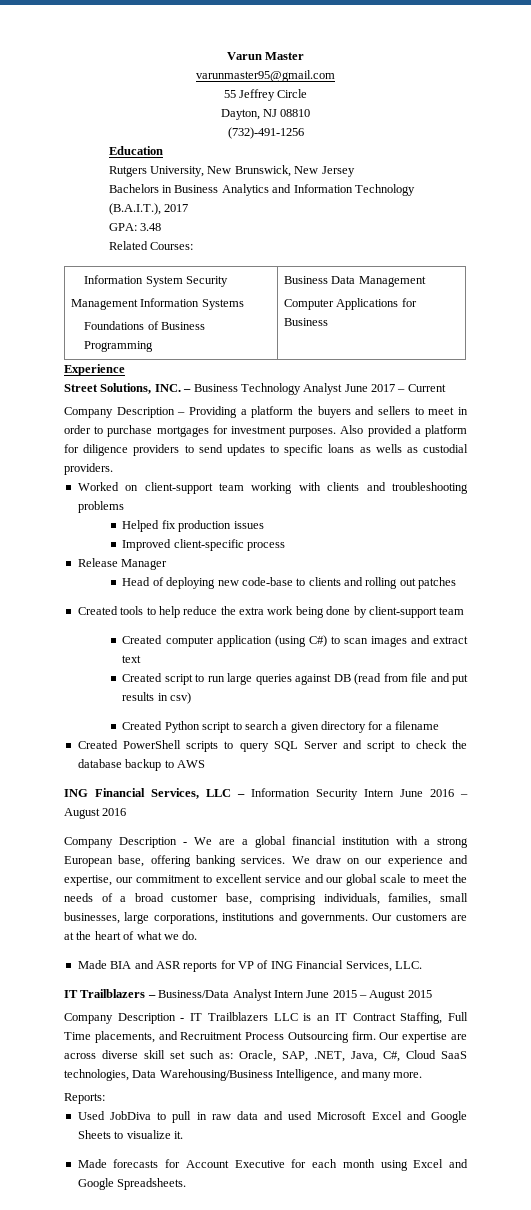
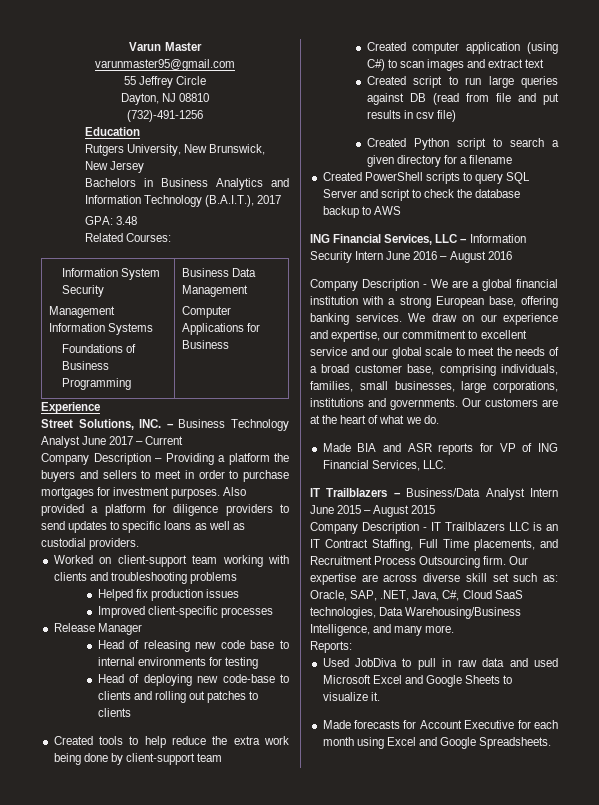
- Also provided a platform for diligence providers to send updates to specific loans as wells as custodial providers.
+ Also provided a platform for diligence providers to send updates to specific loans as well as custodial providers.
- Improved client-specific process
+ Improved client-specific processes
+ Head of releasing new code base to internal environments for testing
- Head of deploying new code-base to clients and rolling out patches
+ Head of deploying new code-base to clients and rolling out patches to clients
- Created script to run large queries against DB (read from file and put results in csv)
+ Created script to run large queries against DB (read from file and put results in csv file)

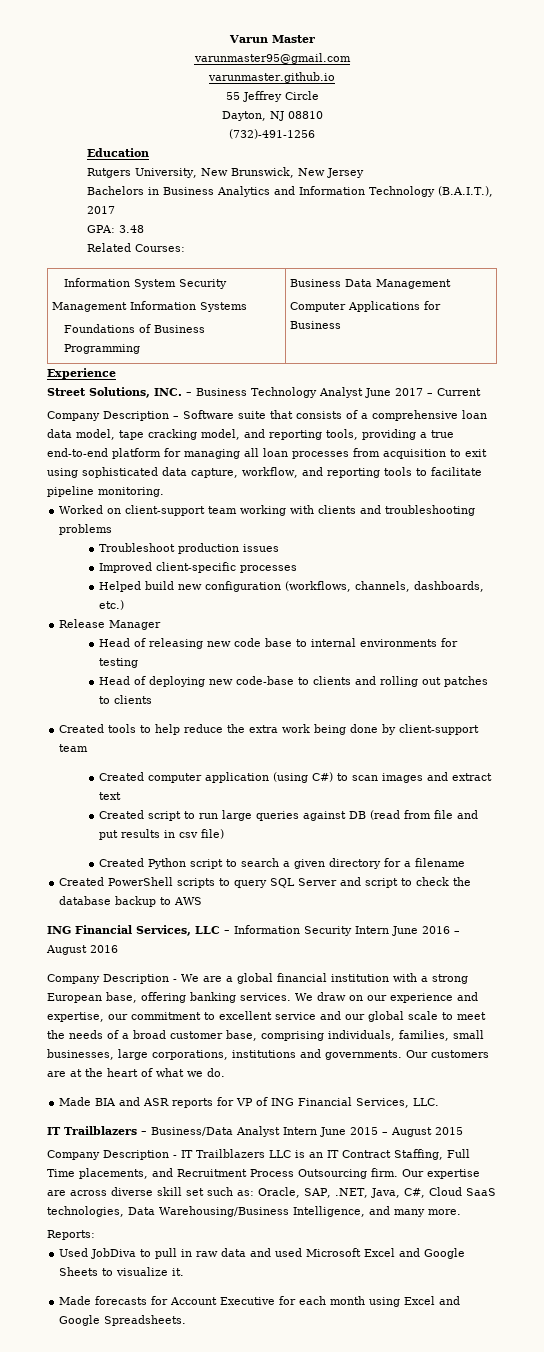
+ varunmaster.github.io
- Company Description – Providing a platform the buyers and sellers to meet in order to purchase mortgages for investment purposes. Also provided a platform for diligence providers to send updates to specific loans as well as custodial providers.
+ Company Description – Software suite that consists of a comprehensive loan data model, tape cracking model, and reporting tools, providing a true end-to-end platform for managing all loan processes from acquisition to exit using sophisticated data capture, workflow, and reporting tools to facilitate pipeline monitoring.
- Helped fix production issues
+ Troubleshoot production issues
+ Helped build new configuration (workflows, channels, dashboards, etc.)

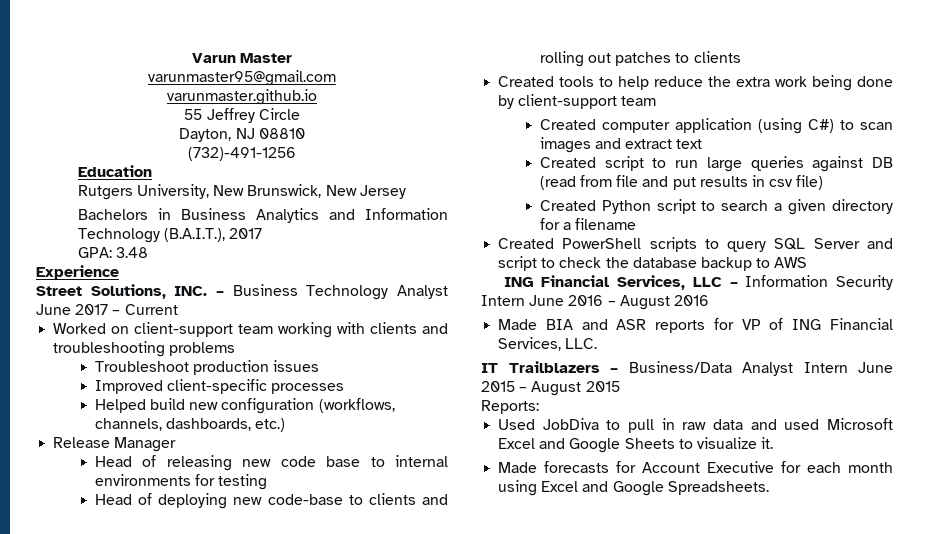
- Related Courses:
- Information System Security
- Management Information Systems
- Foundations of Business Programming | Business Data Management
- Computer Applications for Business
- Company Description – Software suite that consists of a comprehensive loan data model, tape cracking model, and reporting tools, providing a true end-to-end platform for managing all loan processes from acquisition to exit using sophisticated data capture, workflow, and reporting tools to facilitate pipeline monitoring.
- Company Description - We are a global financial institution with a strong European base, offering banking services. We draw on our experience and expertise, our commitment to excellent service and our global scale to meet the needs of a broad customer base, comprising individuals, families, small businesses, large corporations, institutions and governments. Our customers are at the heart of what we do.
- Company Description - IT Trailblazers LLC is an IT Contract Staffing, Full Time placements, and Recruitment Process Outsourcing firm. Our expertise are across diverse skill set such as: Oracle, SAP, .NET, Java, C#, Cloud SaaS technologies, Data Warehousing/Business Intelligence, and many more.

